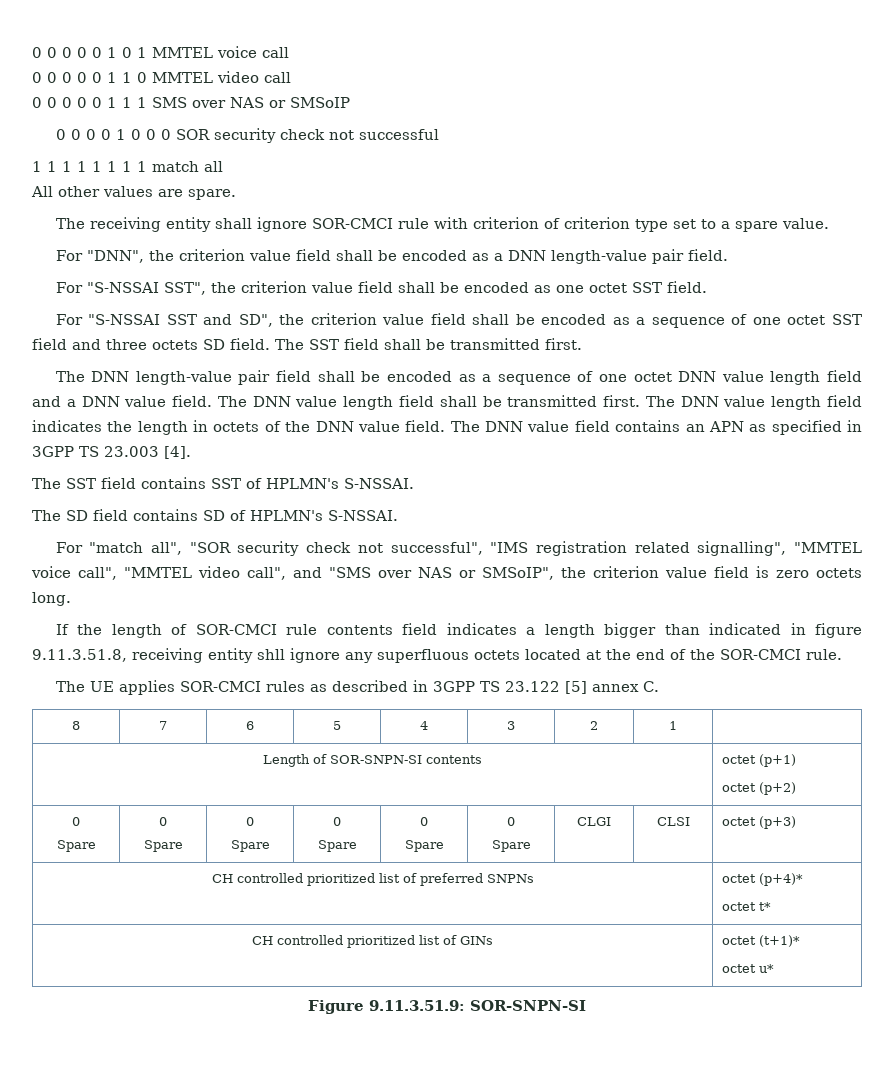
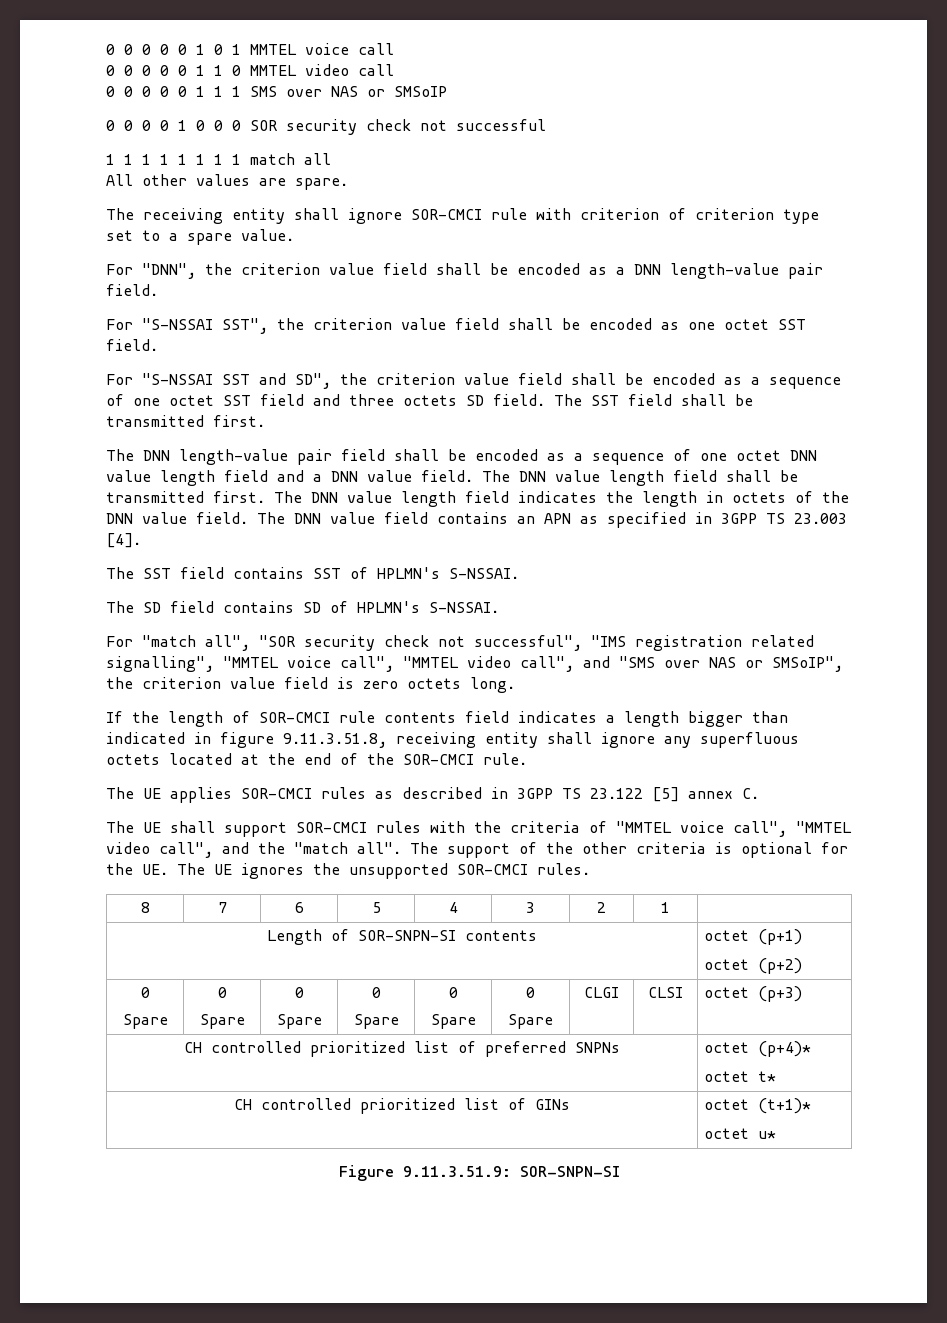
- If the length of SOR-CMCI rule contents field indicates a length bigger than indicated in figure 9.11.3.51.8, receiving entity shll ignore any superfluous octets located at the end of the SOR-CMCI rule.
+ If the length of SOR-CMCI rule contents field indicates a length bigger than indicated in figure 9.11.3.51.8, receiving entity shall ignore any superfluous octets located at the end of the SOR-CMCI rule.
+ The UE shall support SOR-CMCI rules with the criteria of "MMTEL voice call", "MMTEL video call", and the "match all". The support of the other criteria is optional for the UE. The UE ignores the unsupported SOR-CMCI rules.

